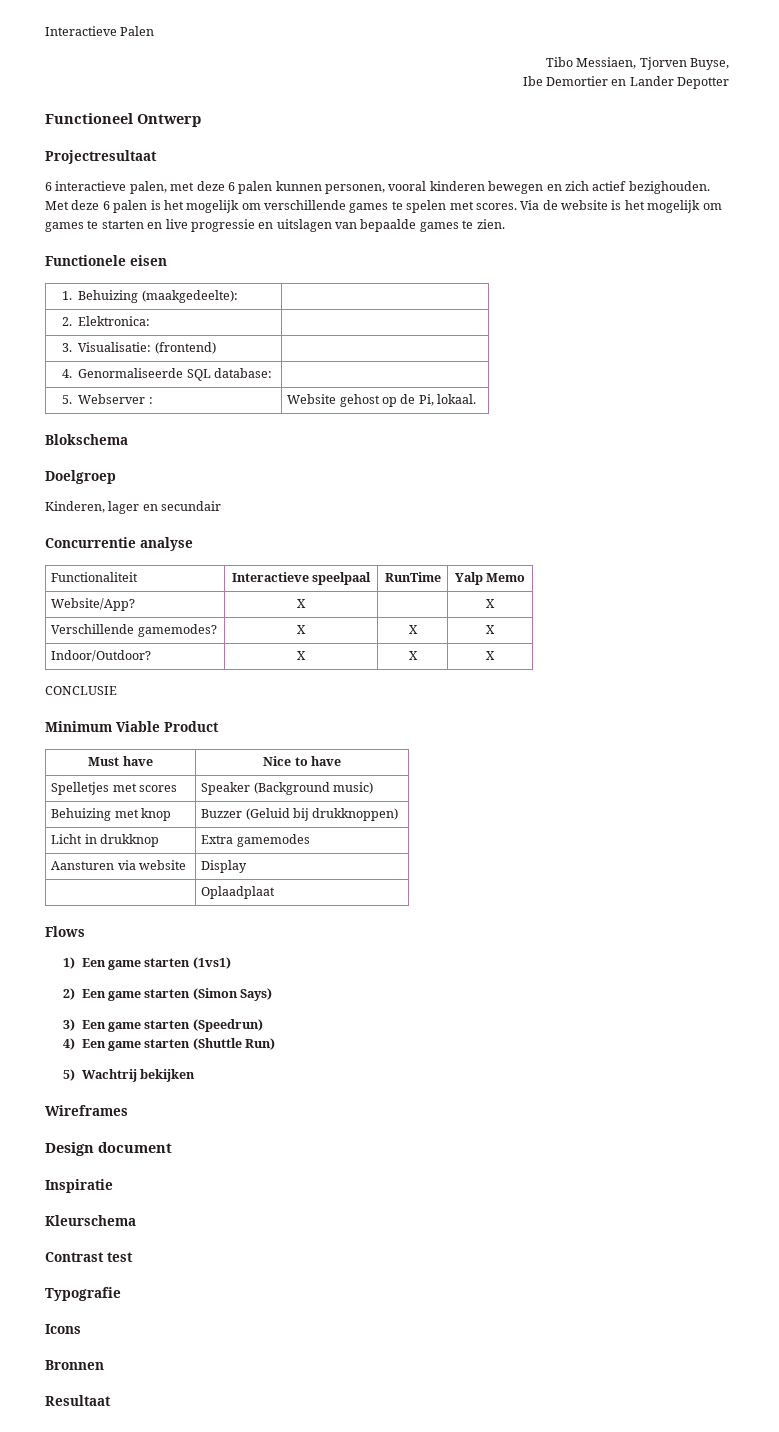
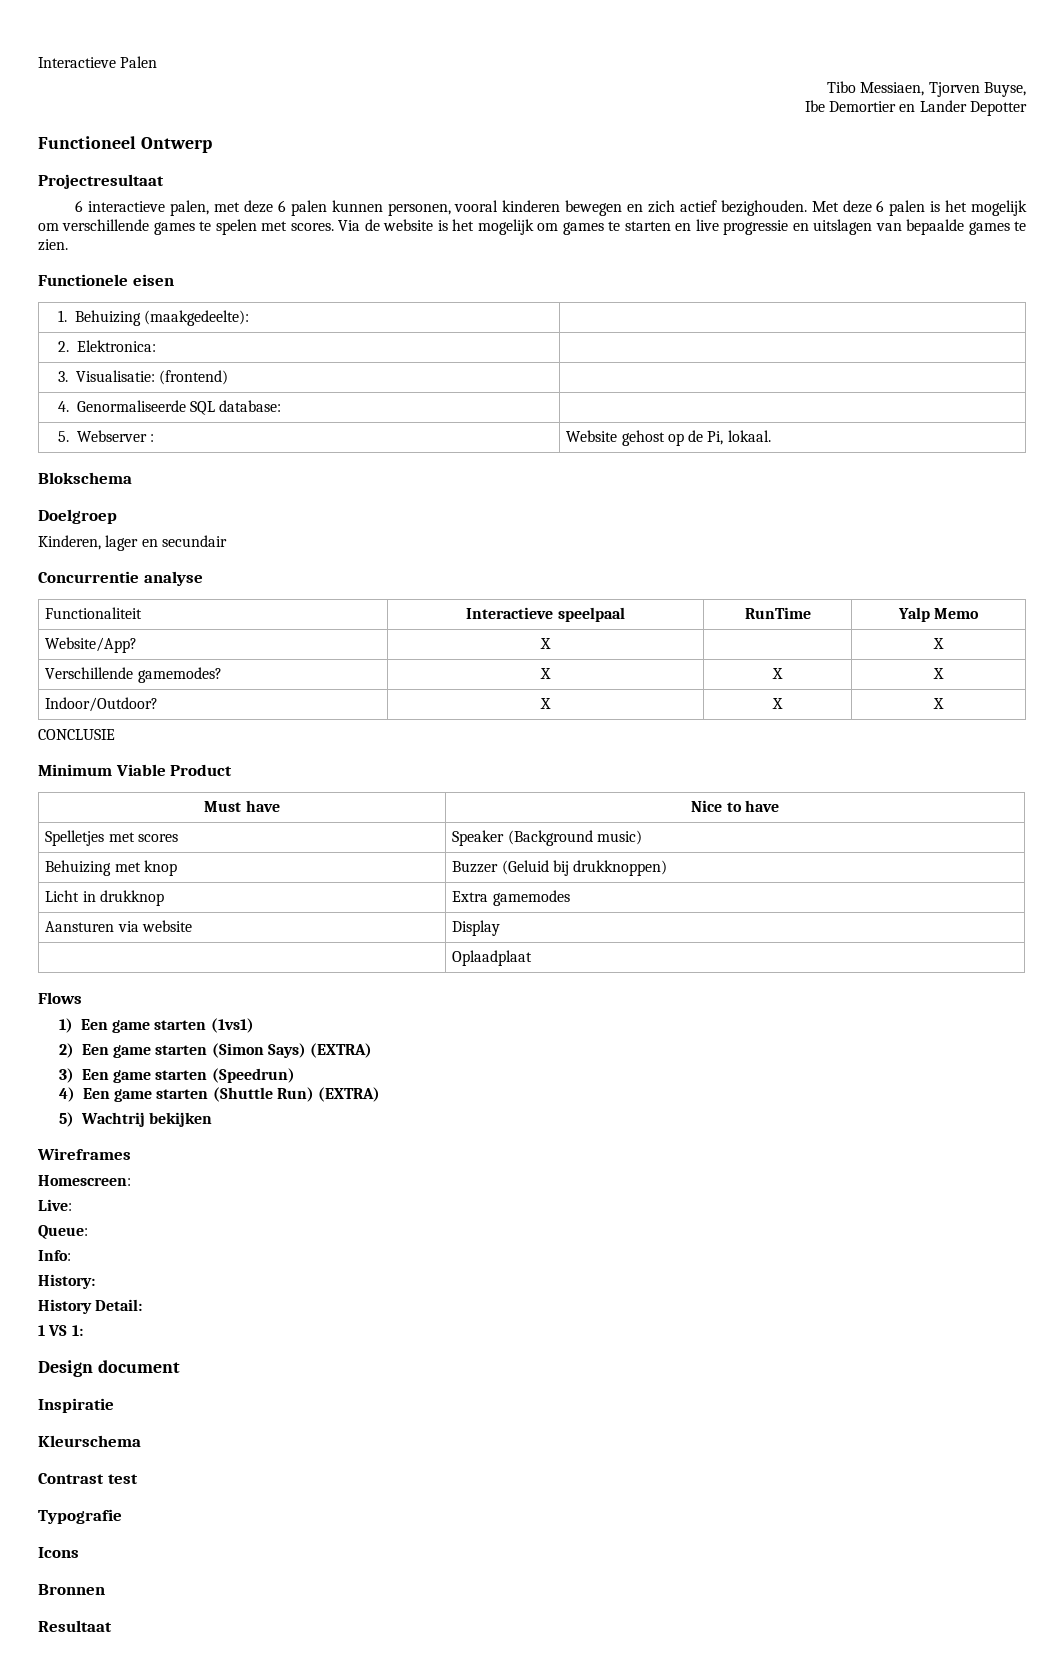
- 2) Een game starten (Simon Says)
+ 2) Een game starten (Simon Says) (EXTRA)
- 4) Een game starten (Shuttle Run)
+ 4) Een game starten (Shuttle Run) (EXTRA)
+ Homescreen:
+ Live:
+ Queue:
+ Info:
+ History:
+ History Detail:
+ 1 VS 1:

